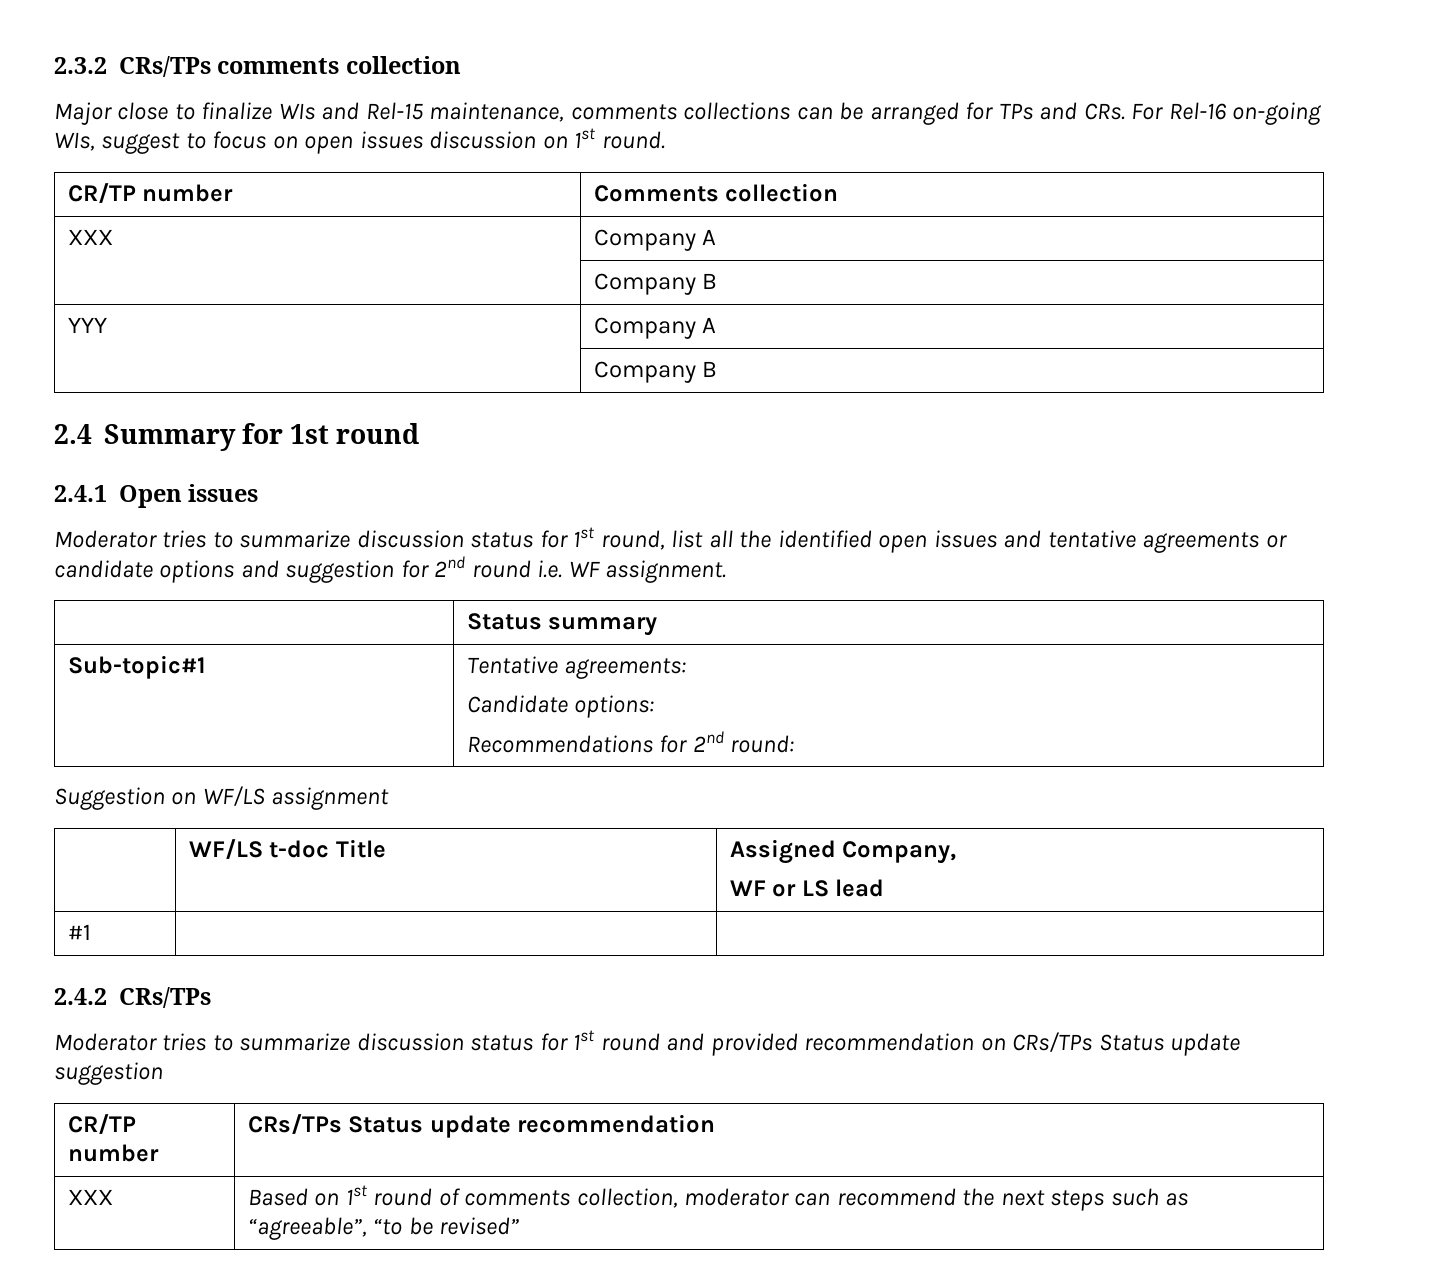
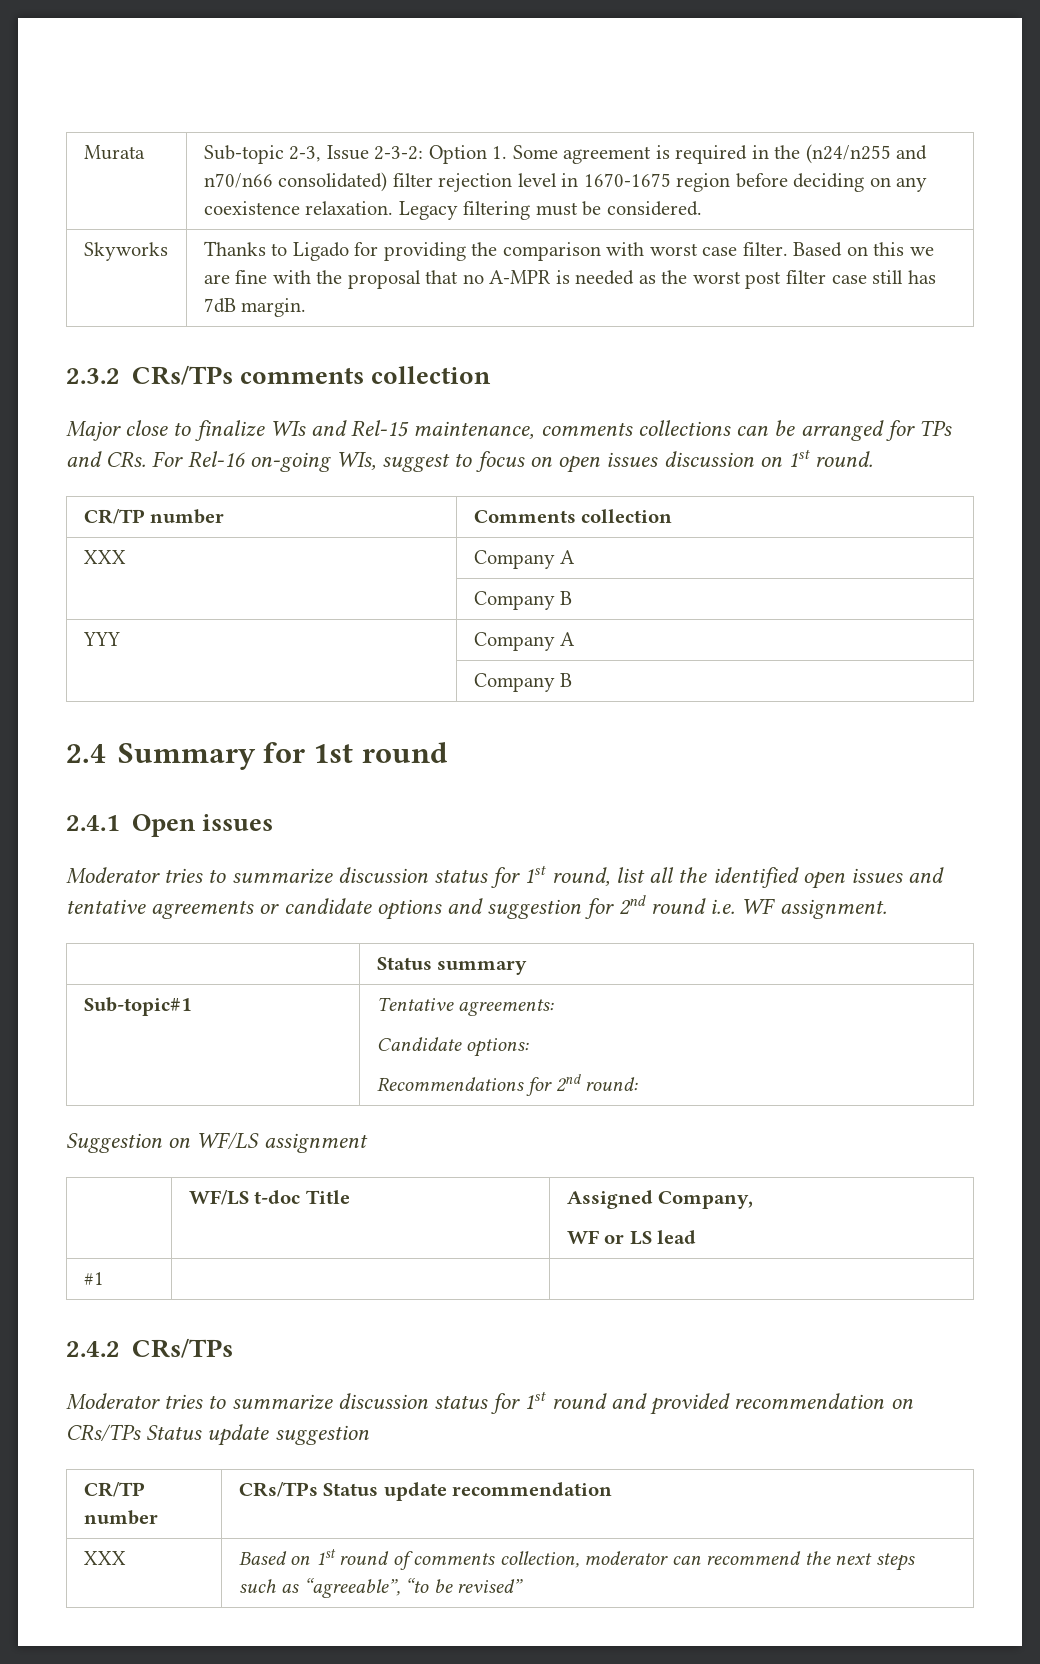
+ Murata | Sub-topic 2-3, Issue 2-3-2: Option 1. Some agreement is required in the (n24/n255 and n70/n66 consolidated) filter rejection level in 1670-1675 region before deciding on any coexistence relaxation. Legacy filtering must be considered.
+ Skyworks | Thanks to Ligado for providing the comparison with worst case filter. Based on this we are fine with the proposal that no A-MPR is needed as the worst post filter case still has 7dB margin.

